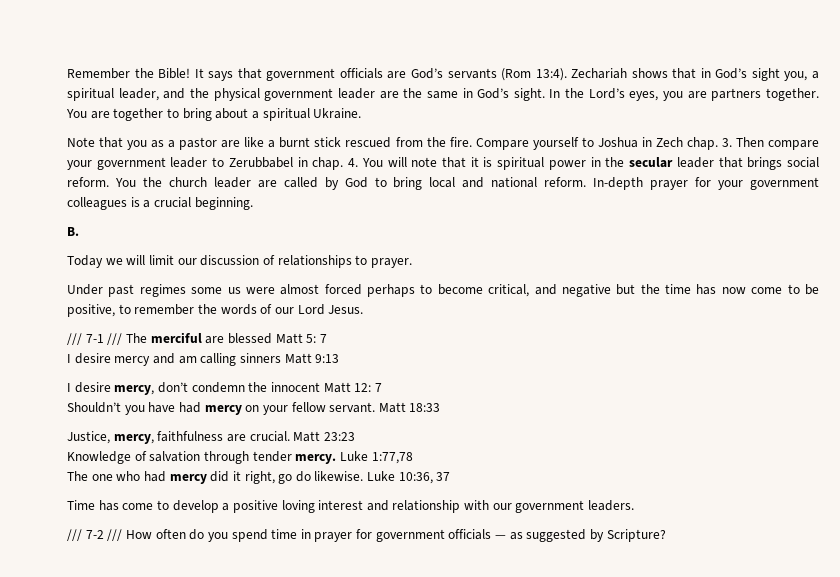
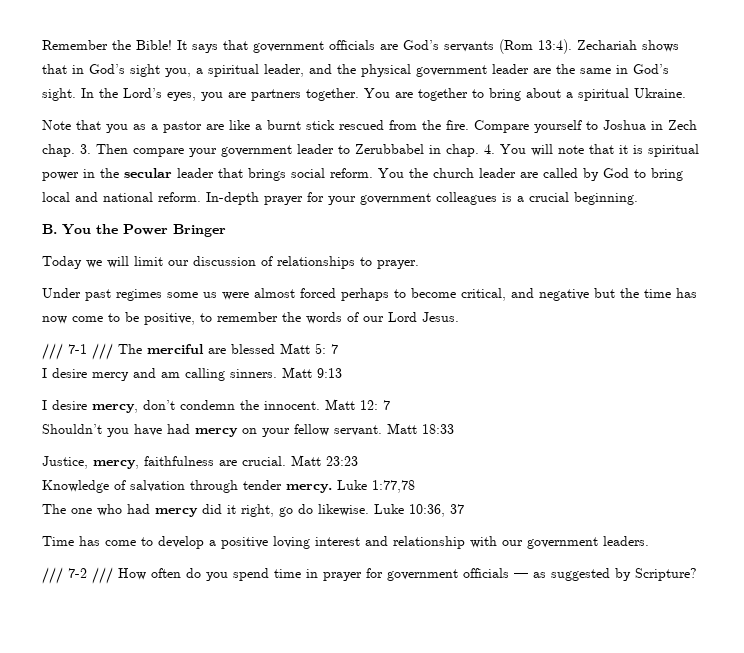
- B.
+ B. You the Power Bringer
- I desire mercy and am calling sinners Matt 9:13
+ I desire mercy and am calling sinners. Matt 9:13
- I desire mercy, don’t condemn the innocent Matt 12: 7
+ I desire mercy, don’t condemn the innocent. Matt 12: 7

